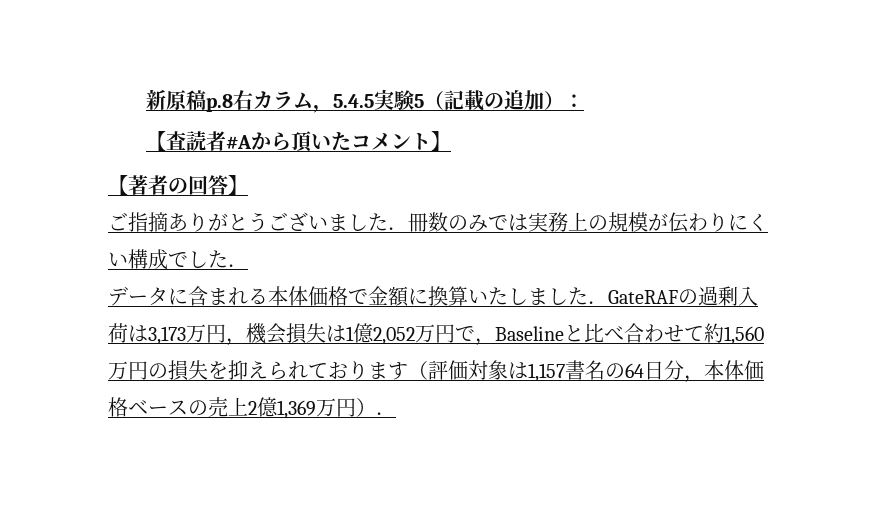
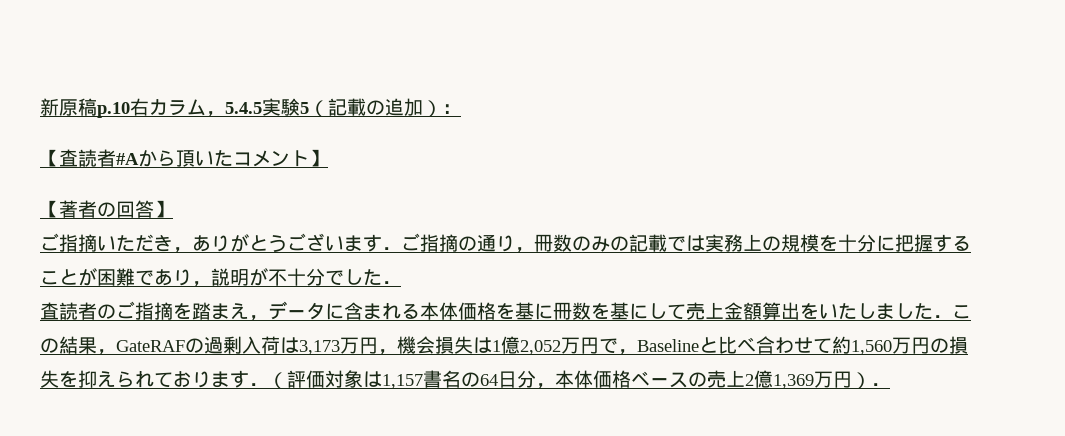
- 新原稿p.8右カラム，5.4.5実験5（記載の追加）：
+ 新原稿p.10右カラム，5.4.5実験5（記載の追加）：
- ご指摘ありがとうございました．冊数のみでは実務上の規模が伝わりにくい構成でした．
- データに含まれる本体価格で金額に換算いたしました．GateRAFの過剰入荷は3,173万円，機会損失は1億2,052万円で，Baselineと比べ合わせて約1,560万円の損失を抑えられております（評価対象は1,157書名の64日分，本体価格ベースの売上2億1,369万円）．
+ ご指摘いただき，ありがとうございます．ご指摘の通り，冊数のみの記載では実務上の規模を十分に把握することが困難であり，説明が不十分でした．
+ 査読者のご指摘を踏まえ，データに含まれる本体価格を基に冊数を基にして売上金額算出をいたしました．この結果，GateRAFの過剰入荷は3,173万円，機会損失は1億2,052万円で，Baselineと比べ合わせて約1,560万円の損失を抑えられております．（評価対象は1,157書名の64日分，本体価格ベースの売上2億1,369万円）．

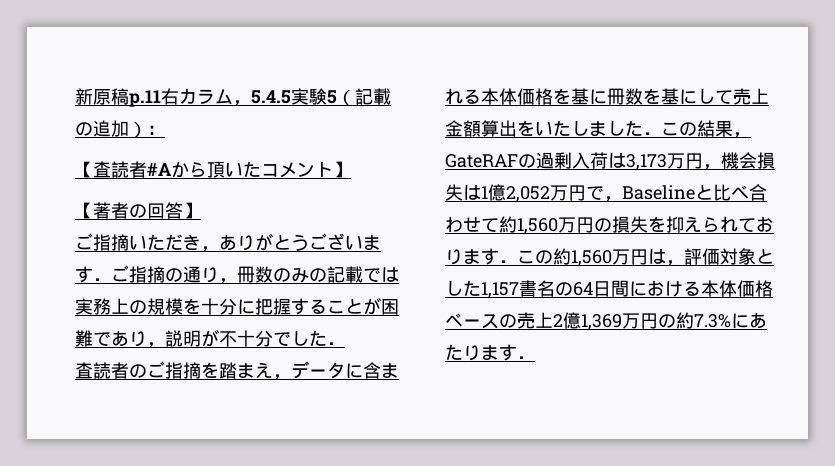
- 新原稿p.10右カラム，5.4.5実験5（記載の追加）：
+ 新原稿p.11右カラム，5.4.5実験5（記載の追加）：
- 査読者のご指摘を踏まえ，データに含まれる本体価格を基に冊数を基にして売上金額算出をいたしました．この結果，GateRAFの過剰入荷は3,173万円，機会損失は1億2,052万円で，Baselineと比べ合わせて約1,560万円の損失を抑えられております．（評価対象は1,157書名の64日分，本体価格ベースの売上2億1,369万円）．
+ 査読者のご指摘を踏まえ，データに含まれる本体価格を基に冊数を基にして売上金額算出をいたしました．この結果，GateRAFの過剰入荷は3,173万円，機会損失は1億2,052万円で，Baselineと比べ合わせて約1,560万円の損失を抑えられております．この約1,560万円は，評価対象とした1,157書名の64日間における本体価格ベースの売上2億1,369万円の約7.3%にあたります．

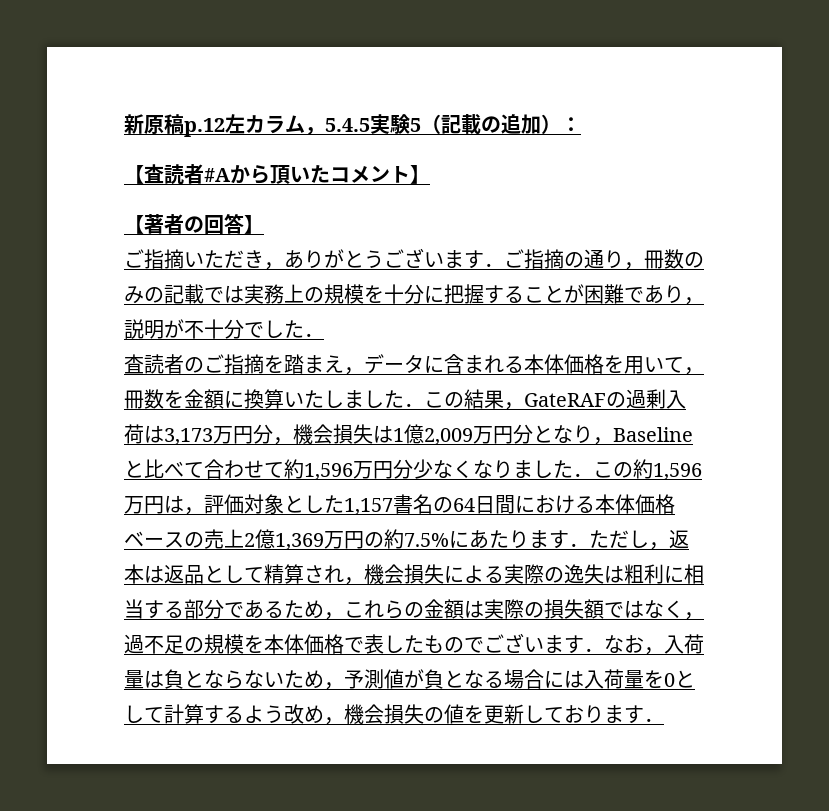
- 新原稿p.11右カラム，5.4.5実験5（記載の追加）：
+ 新原稿p.12左カラム，5.4.5実験5（記載の追加）：
- 査読者のご指摘を踏まえ，データに含まれる本体価格を基に冊数を基にして売上金額算出をいたしました．この結果，GateRAFの過剰入荷は3,173万円，機会損失は1億2,052万円で，Baselineと比べ合わせて約1,560万円の損失を抑えられております．この約1,560万円は，評価対象とした1,157書名の64日間における本体価格ベースの売上2億1,369万円の約7.3%にあたります．
+ 査読者のご指摘を踏まえ，データに含まれる本体価格を用いて，冊数を金額に換算いたしました．この結果，GateRAFの過剰入荷は3,173万円分，機会損失は1億2,009万円分となり，Baselineと比べて合わせて約1,596万円分少なくなりました．この約1,596万円は，評価対象とした1,157書名の64日間における本体価格ベースの売上2億1,369万円の約7.5%にあたります．ただし，返本は返品として精算され，機会損失による実際の逸失は粗利に相当する部分であるため，これらの金額は実際の損失額ではなく，過不足の規模を本体価格で表したものでございます．なお，入荷量は負とならないため，予測値が負となる場合には入荷量を0として計算するよう改め，機会損失の値を更新しております．

